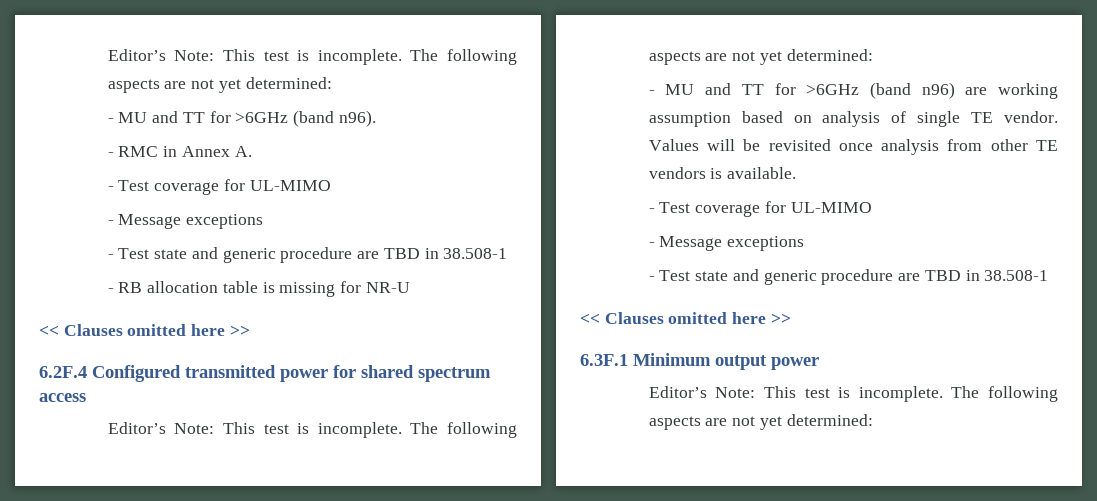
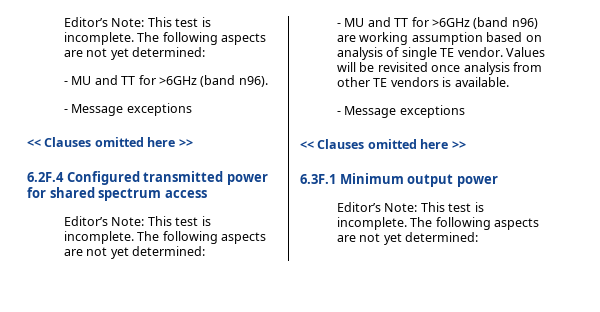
  - MU and TT for >6GHz (band n96).
- - RMC in Annex A.
- - Test coverage for UL-MIMO
  - Message exceptions
- - Test state and generic procedure are TBD in 38.508-1
- - RB allocation table is missing for NR-U
  Values will be revisited once analysis from other TE vendors is available.
- - Test coverage for UL-MIMO
  - Message exceptions
- - Test state and generic procedure are TBD in 38.508-1

